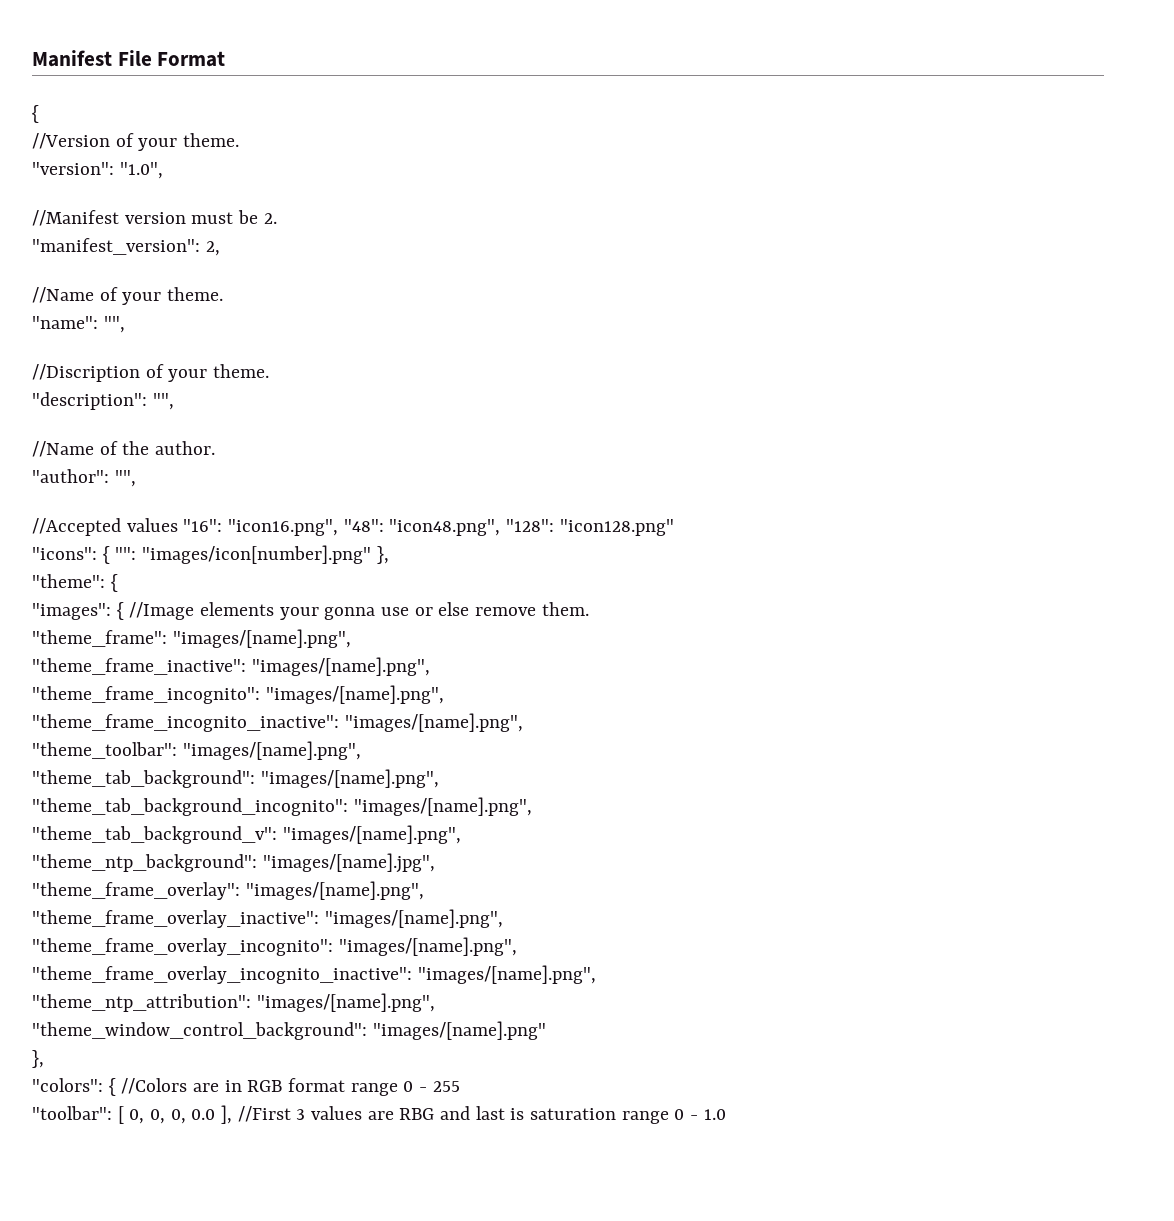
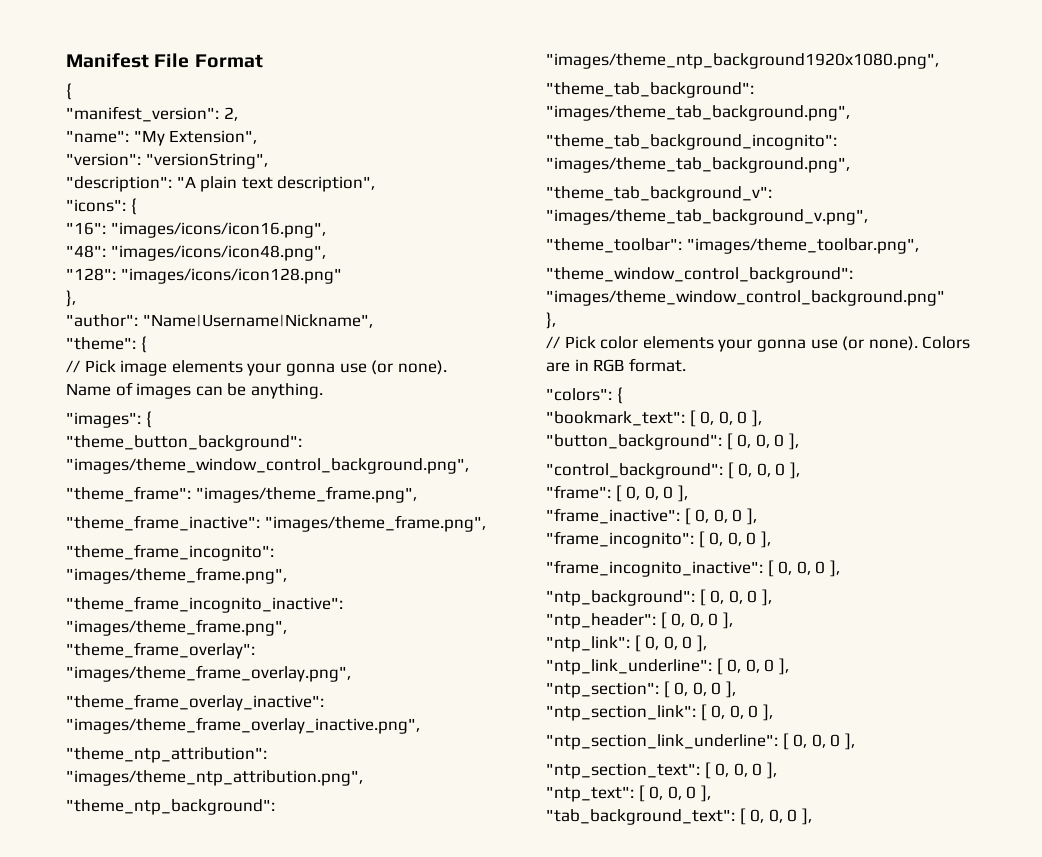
- //Version of your theme.
- "version": "1.0",
- //Manifest version must be 2.
  "manifest_version": 2,
- //Name of your theme.
- "name": "",
- //Discription of your theme.
- "description": "",
- //Name of the author.
- "author": "",
- //Accepted values "16": "icon16.png", "48": "icon48.png", "128": "icon128.png"
- "icons": { "": "images/icon[number].png" },
+ "name": "My Extension",
+ "version": "versionString",
+ "description": "A plain text description",
+ "icons": {
+ "16": "images/icons/icon16.png",
+ "48": "images/icons/icon48.png",
+ "128": "images/icons/icon128.png"
+ },
+ "author": "Name|Username|Nickname",
- "images": { //Image elements your gonna use or else remove them.
+ // Pick image elements your gonna use (or none). Name of images can be anything.
+ "images": {
+ "theme_button_background": "images/theme_window_control_background.png",
- "theme_frame": "images/[name].png",
+ "theme_frame": "images/theme_frame.png",
- "theme_frame_inactive": "images/[name].png",
+ "theme_frame_inactive": "images/theme_frame.png",
- "theme_frame_incognito": "images/[name].png",
+ "theme_frame_incognito": "images/theme_frame.png",
- "theme_frame_incognito_inactive": "images/[name].png",
- "theme_toolbar": "images/[name].png",
- "theme_tab_background": "images/[name].png",
- "theme_tab_background_incognito": "images/[name].png",
- "theme_tab_background_v": "images/[name].png",
- "theme_ntp_background": "images/[name].jpg",
- "theme_frame_overlay": "images/[name].png",
- "theme_frame_overlay_inactive": "images/[name].png",
- "theme_frame_overlay_incognito": "images/[name].png",
- "theme_frame_overlay_incognito_inactive": "images/[name].png",
- "theme_ntp_attribution": "images/[name].png",
+ "theme_frame_incognito_inactive": "images/theme_frame.png",
+ "theme_frame_overlay": "images/theme_frame_overlay.png",
+ "theme_frame_overlay_inactive": "images/theme_frame_overlay_inactive.png",
+ "theme_ntp_attribution": "images/theme_ntp_attribution.png",
+ "theme_ntp_background": "images/theme_ntp_background1920x1080.png",
+ "theme_tab_background": "images/theme_tab_background.png",
+ "theme_tab_background_incognito": "images/theme_tab_background.png",
+ "theme_tab_background_v": "images/theme_tab_background_v.png",
+ "theme_toolbar": "images/theme_toolbar.png",
- "theme_window_control_background": "images/[name].png"
+ "theme_window_control_background": "images/theme_window_control_background.png"
  },
- "colors": { //Colors are in RGB format range 0 - 255
- "toolbar": [ 0, 0, 0, 0.0 ], //First 3 values are RBG and last is saturation range 0 - 1.0
+ // Pick color elements your gonna use (or none). Colors are in RGB format.
+ "colors": {
+ "bookmark_text": [ 0, 0, 0 ],
+ "button_background": [ 0, 0, 0 ],
+ "control_background": [ 0, 0, 0 ],
+ "frame": [ 0, 0, 0 ],
+ "frame_inactive": [ 0, 0, 0 ],
+ "frame_incognito": [ 0, 0, 0 ],
+ "frame_incognito_inactive": [ 0, 0, 0 ],
+ "ntp_background": [ 0, 0, 0 ],
+ "ntp_header": [ 0, 0, 0 ],
+ "ntp_link": [ 0, 0, 0 ],
+ "ntp_link_underline": [ 0, 0, 0 ],
+ "ntp_section": [ 0, 0, 0 ],
+ "ntp_section_link": [ 0, 0, 0 ],
+ "ntp_section_link_underline": [ 0, 0, 0 ],
+ "ntp_section_text": [ 0, 0, 0 ],
+ "ntp_text": [ 0, 0, 0 ],
+ "tab_background_text": [ 0, 0, 0 ],

